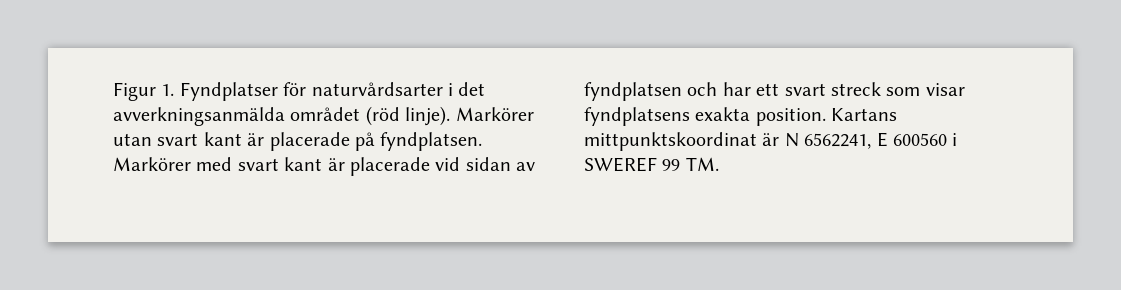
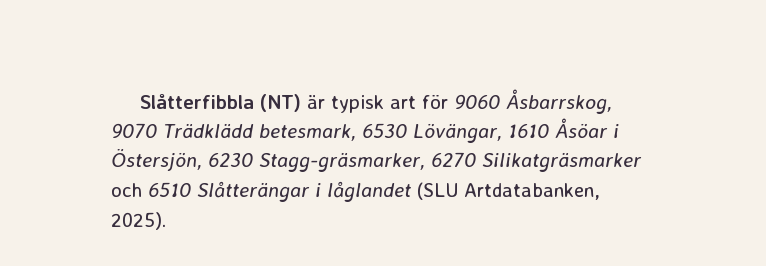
- Figur 1. Fyndplatser för naturvårdsarter i det avverkningsanmälda området (röd linje). Markörer utan svart kant är placerade på fyndplatsen. Markörer med svart kant är placerade vid sidan av fyndplatsen och har ett svart streck som visar fyndplatsens exakta position. Kartans mittpunktskoordinat är N 6562241, E 600560 i SWEREF 99 TM.
+ Slåtterfibbla (NT) är typisk art för 9060 Åsbarrskog, 9070 Trädklädd betesmark, 6530 Lövängar, 1610 Åsöar i Östersjön, 6230 Stagg-gräsmarker, 6270 Silikatgräsmarker och 6510 Slåtterängar i låglandet (SLU Artdatabanken, 2025).

